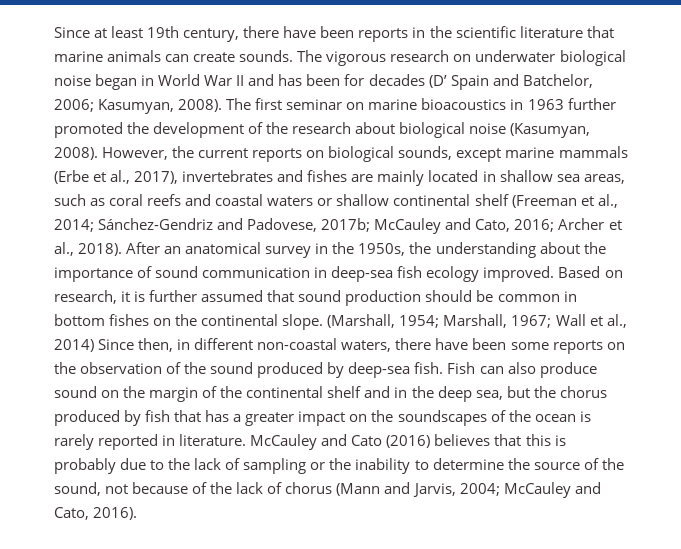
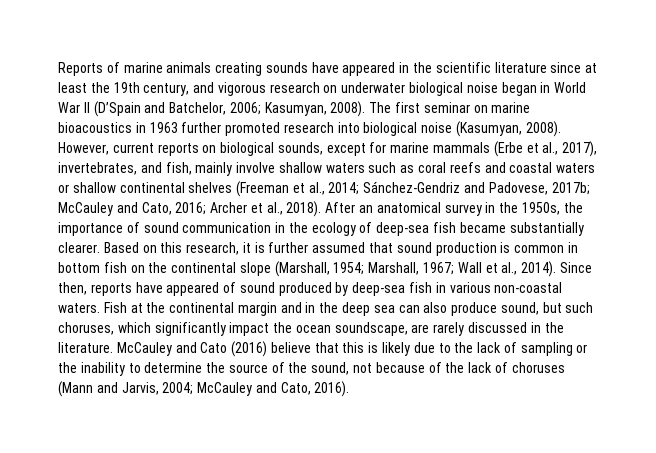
- Since at least 19th century, there have been reports in the scientific literature that marine animals can create sounds. The vigorous research on underwater biological noise began in World War II and has been for decades (D’ Spain and Batchelor, 2006; Kasumyan, 2008).
+ Reports of marine animals creating sounds have appeared in the scientific literature since at least the 19th century, and vigorous research on underwater biological noise began in World War II (D’Spain and Batchelor, 2006; Kasumyan, 2008).
- The first seminar on marine bioacoustics in 1963 further promoted the development of the research about biological noise (Kasumyan, 2008).
+ The first seminar on marine bioacoustics in 1963 further promoted research into biological noise (Kasumyan, 2008).
- However, the current reports on biological sounds, except marine mammals (Erbe et al., 2017), invertebrates and fishes are mainly located in shallow sea areas, such as coral reefs and coastal waters or shallow continental shelf (Freeman et al., 2014; Sánchez-Gendriz and Padovese, 2017b; McCauley and Cato, 2016; Archer et al., 2018).
+ However, current reports on biological sounds, except for marine mammals (Erbe et al., 2017), invertebrates, and fish, mainly involve shallow waters such as coral reefs and coastal waters or shallow continental shelves (Freeman et al., 2014; Sánchez-Gendriz and Padovese, 2017b; McCauley and Cato, 2016; Archer et al., 2018).
- After an anatomical survey in the 1950s, the understanding about the importance of sound communication in deep-sea fish ecology improved.
+ After an anatomical survey in the 1950s, the importance of sound communication in the ecology of deep-sea fish became substantially clearer.
- Based on research, it is further assumed that sound production should be common in bottom fishes on the continental slope. (Marshall, 1954; Marshall, 1967; Wall et al., 2014) Since then, in different non-coastal waters, there have been some reports on the observation of the sound produced by deep-sea fish. Fish can also produce sound on the margin of the continental shelf and in the deep sea, but the chorus produced by fish that has a greater impact on the soundscapes of the ocean is rarely reported in literature.
+ Based on this research, it is further assumed that sound production is common in bottom fish on the continental slope (Marshall, 1954; Marshall, 1967; Wall et al., 2014). Since then, reports have appeared of sound produced by deep-sea fish in various non-coastal waters. Fish at the continental margin and in the deep sea can also produce sound, but such choruses, which significantly impact the ocean soundscape, are rarely discussed in the literature.
- McCauley and Cato (2016) believes that this is probably due to the lack of sampling or the inability to determine the source of the sound, not because of the lack of chorus (Mann and Jarvis, 2004; McCauley and Cato, 2016).
+ McCauley and Cato (2016) believe that this is likely due to the lack of sampling or the inability to determine the source of the sound, not because of the lack of choruses (Mann and Jarvis, 2004; McCauley and Cato, 2016).

